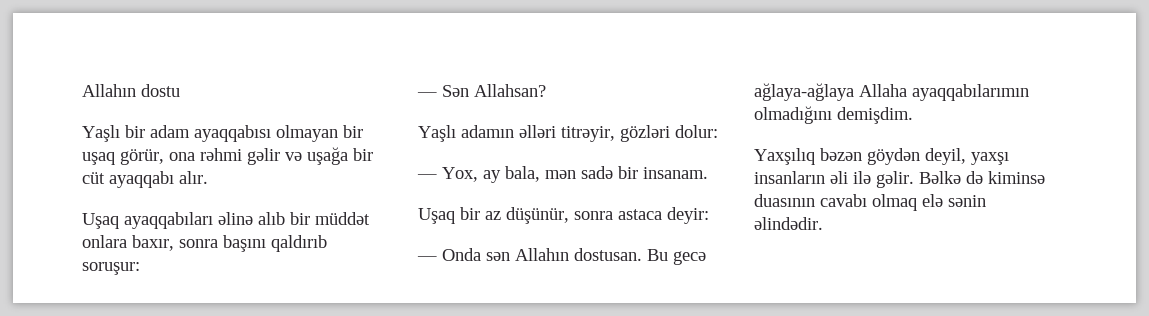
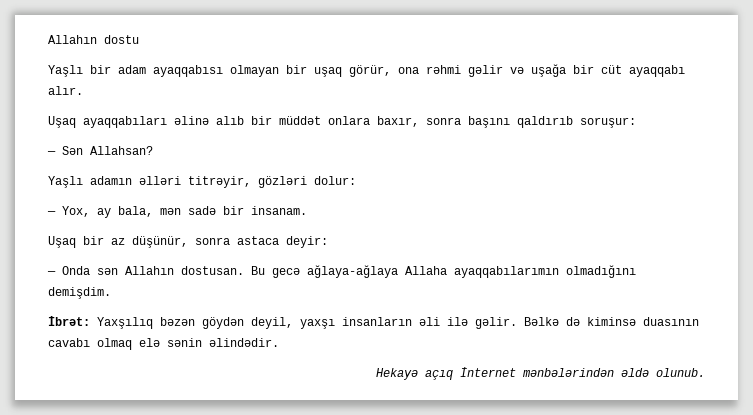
- Yaxşılıq bəzən göydən deyil, yaxşı insanların əli ilə gəlir.
+ İbrət: Yaxşılıq bəzən göydən deyil, yaxşı insanların əli ilə gəlir.
+ Hekayə açıq İnternet mənbələrindən əldə olunub.

